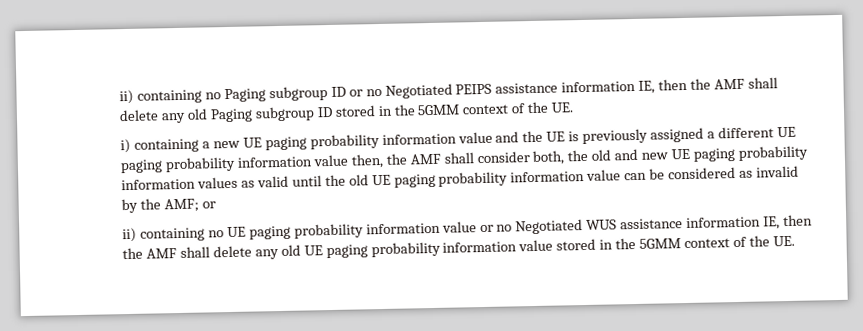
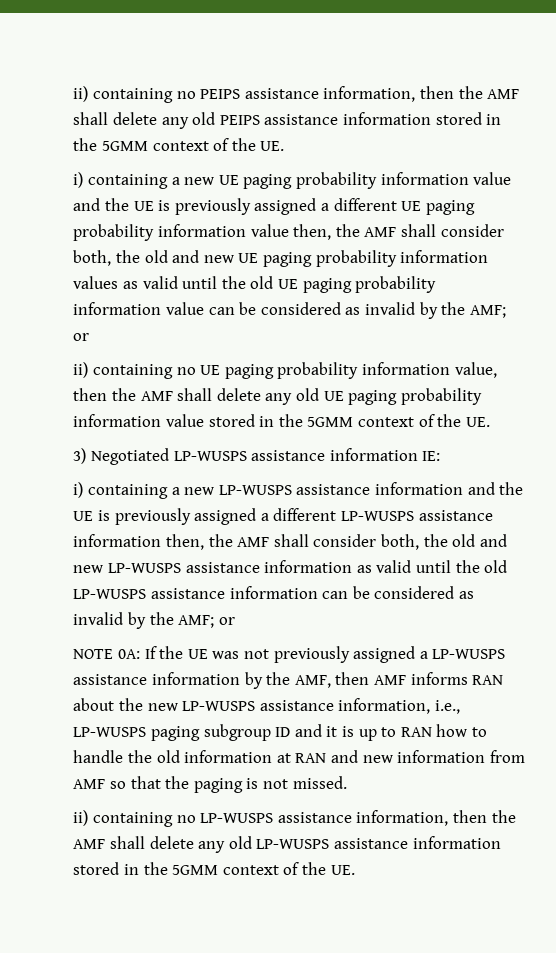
- ii) containing no Paging subgroup ID or no Negotiated PEIPS assistance information IE, then the AMF shall delete any old Paging subgroup ID stored in the 5GMM context of the UE.
+ ii) containing no PEIPS assistance information, then the AMF shall delete any old PEIPS assistance information stored in the 5GMM context of the UE.
- ii) containing no UE paging probability information value or no Negotiated WUS assistance information IE, then the AMF shall delete any old UE paging probability information value stored in the 5GMM context of the UE.
+ ii) containing no UE paging probability information value, then the AMF shall delete any old UE paging probability information value stored in the 5GMM context of the UE.
+ 3) Negotiated LP-WUSPS assistance information IE:
+ i) containing a new LP-WUSPS assistance information and the UE is previously assigned a different LP-WUSPS assistance information then, the AMF shall consider both, the old and new LP-WUSPS assistance information as valid until the old LP-WUSPS assistance information can be considered as invalid by the AMF; or
+ NOTE 0A: If the UE was not previously assigned a LP-WUSPS assistance information by the AMF, then AMF informs RAN about the new LP-WUSPS assistance information, i.e., LP-WUSPS paging subgroup ID and it is up to RAN how to handle the old information at RAN and new information from AMF so that the paging is not missed.
+ ii) containing no LP-WUSPS assistance information, then the AMF shall delete any old LP-WUSPS assistance information stored in the 5GMM context of the UE.

